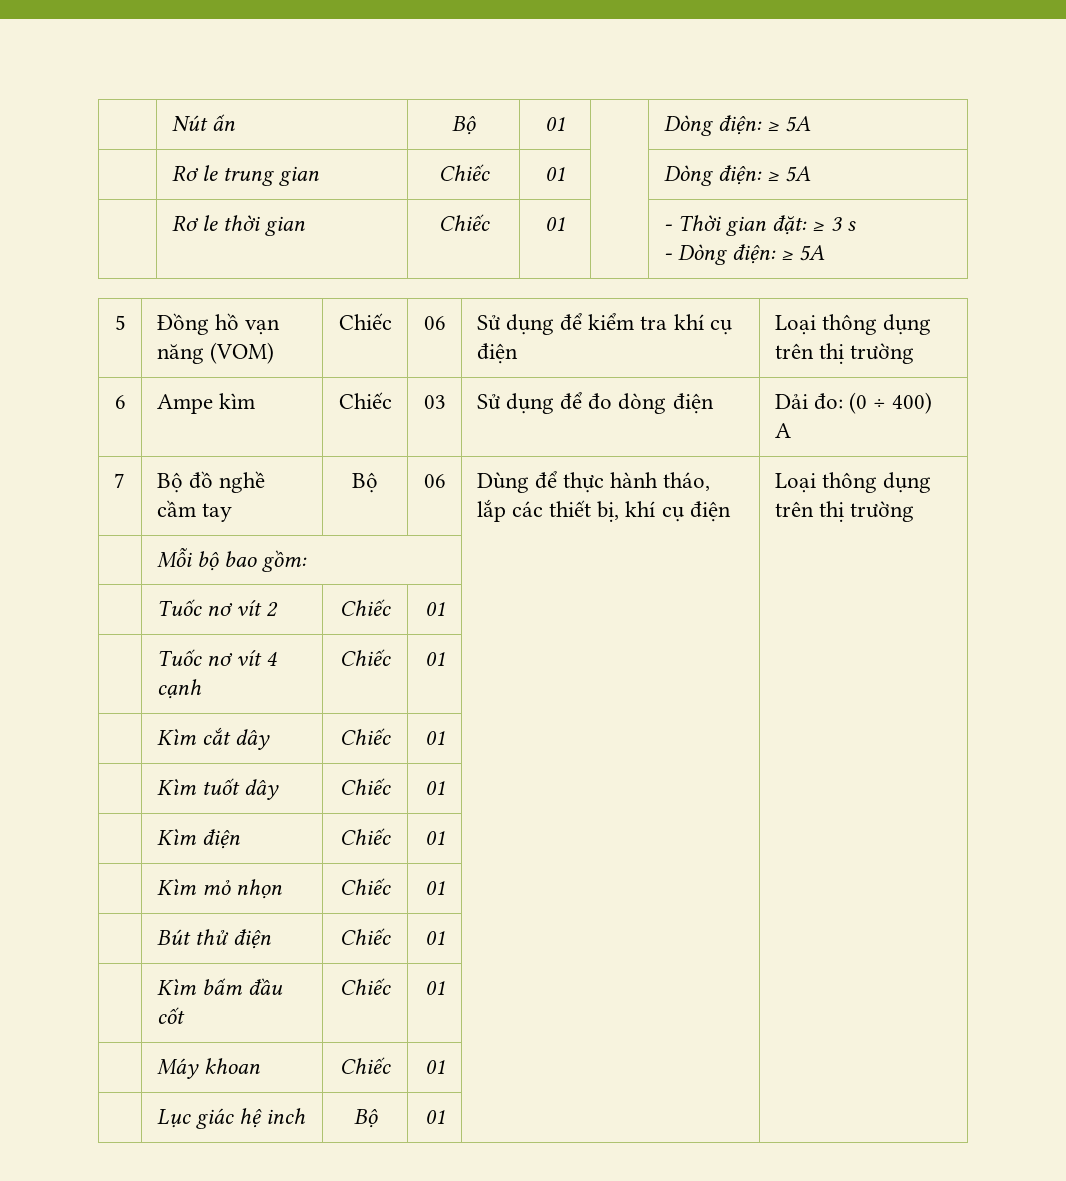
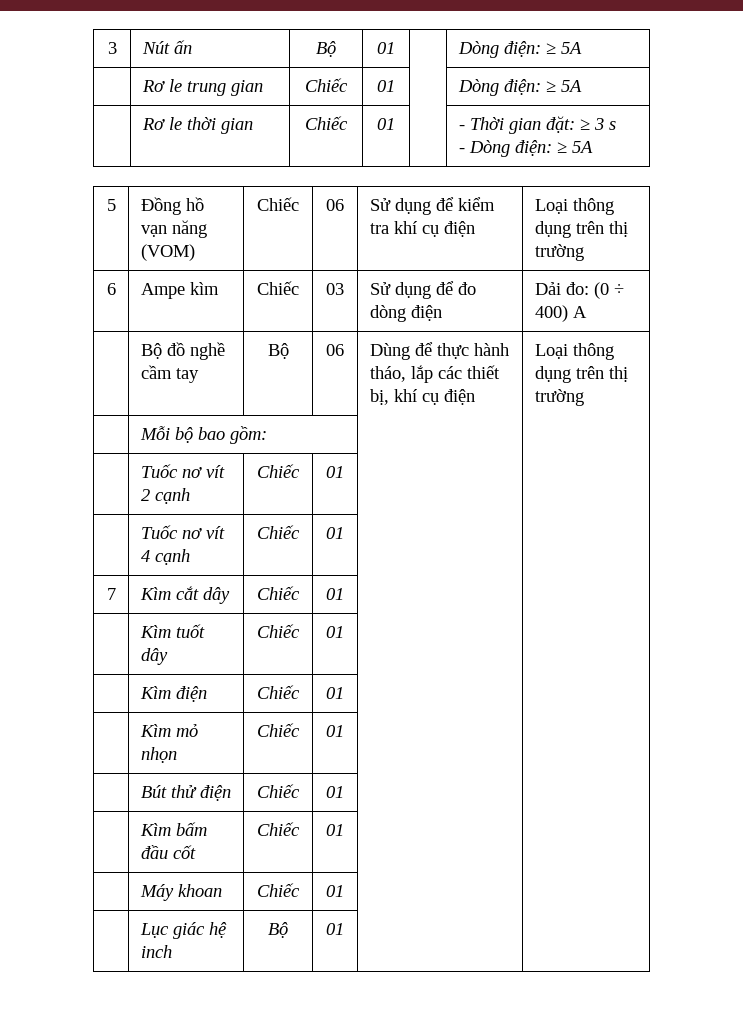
- | Nút ấn | Bộ | 01 | | Dòng điện: ≥ 5A
+ 3 | Nút ấn | Bộ | 01 | | Dòng điện: ≥ 5A
- 7 | Bộ đồ nghề cầm tay | Bộ | 06 | Dùng để thực hành tháo, lắp các thiết bị, khí cụ điện | Loại thông dụng trên thị trường
+ | Bộ đồ nghề cầm tay | Bộ | 06 | Dùng để thực hành tháo, lắp các thiết bị, khí cụ điện | Loại thông dụng trên thị trường
- | Tuốc nơ vít 2 | Chiếc | 01 | |
+ | Tuốc nơ vít 2 cạnh | Chiếc | 01 | |
- | Kìm cắt dây | Chiếc | 01 | |
+ 7 | Kìm cắt dây | Chiếc | 01 | |

